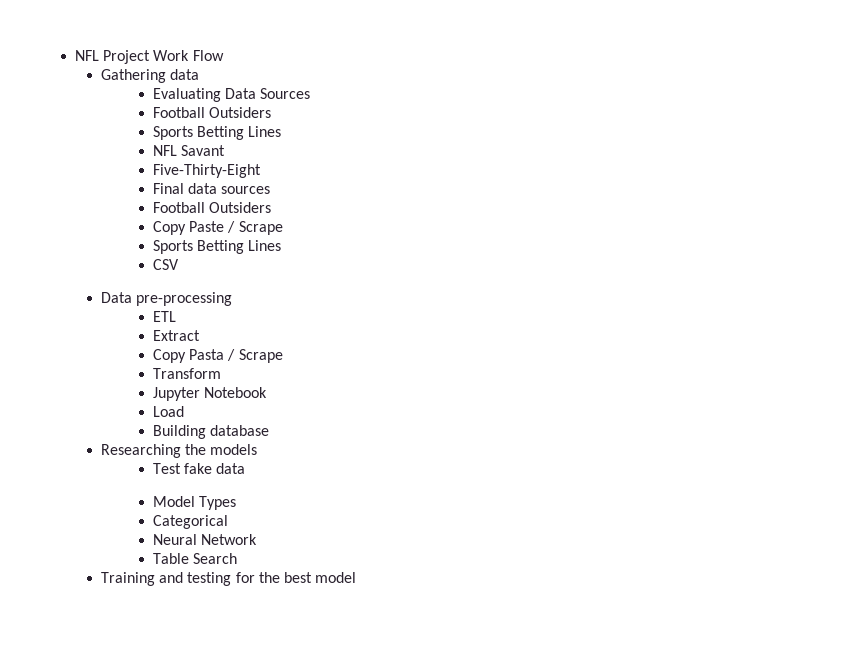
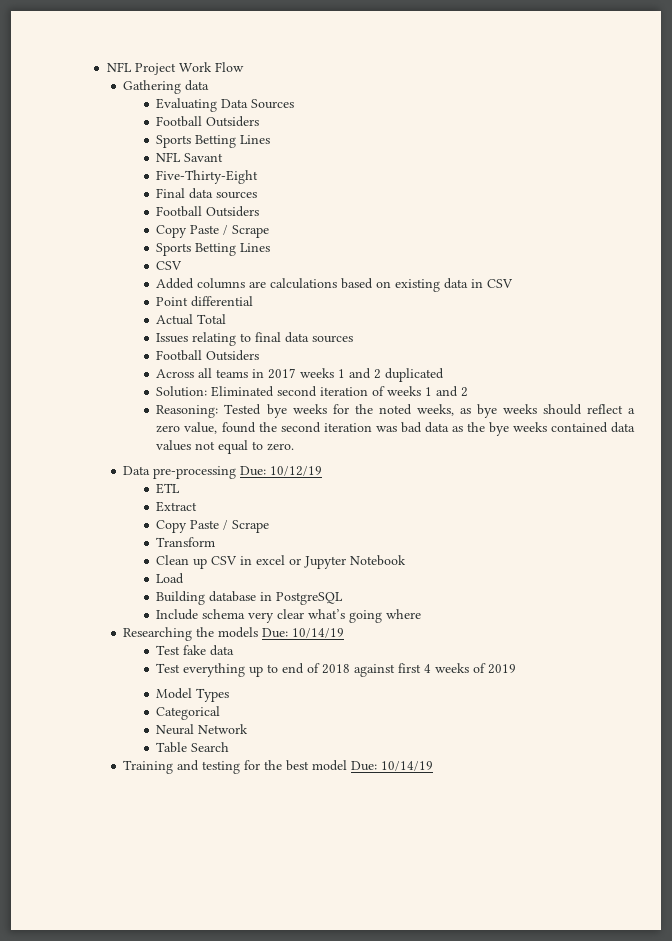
+ Added columns are calculations based on existing data in CSV
+ Point differential
+ Actual Total
+ Issues relating to final data sources
+ Football Outsiders
+ Across all teams in 2017 weeks 1 and 2 duplicated
+ Solution: Eliminated second iteration of weeks 1 and 2
+ Reasoning: Tested bye weeks for the noted weeks, as bye weeks should reflect a zero value, found the second iteration was bad data as the bye weeks contained data values not equal to zero.
- Data pre-processing
+ Data pre-processing Due: 10/12/19
  Extract
- Copy Pasta / Scrape
+ Copy Paste / Scrape
- Jupyter Notebook
+ Clean up CSV in excel or Jupyter Notebook
- Building database
+ Building database in PostgreSQL
+ Include schema very clear what’s going where
- Researching the models
+ Researching the models Due: 10/14/19
+ Test everything up to end of 2018 against first 4 weeks of 2019
- Training and testing for the best model
+ Training and testing for the best model Due: 10/14/19

